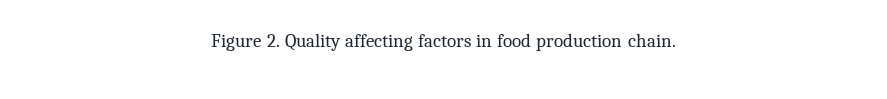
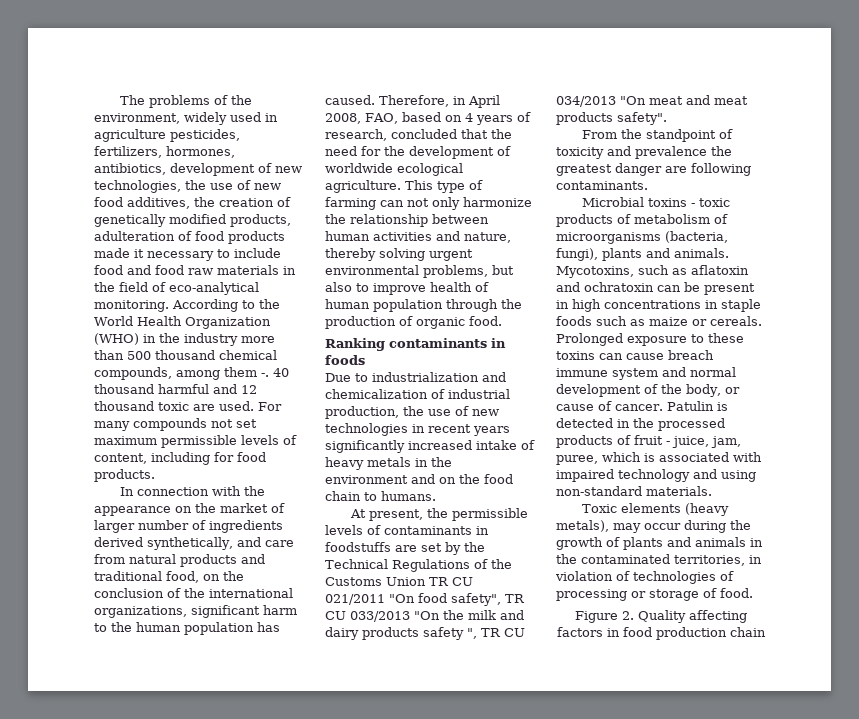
+ The problems of the environment, widely used in agriculture pesticides, fertilizers, hormones, antibiotics, development of new technologies, the use of new food additives, the creation of genetically modified products, adulteration of food products made it necessary to include food and food raw materials in the field of eco-analytical monitoring. According to the World Health Organization (WHO) in the industry more than 500 thousand chemical compounds, among them -. 40 thousand harmful and 12 thousand toxic are used. For many compounds not set maximum permissible levels of content, including for food products.
+ In connection with the appearance on the market of larger number of ingredients derived synthetically, and care from natural products and traditional food, on the conclusion of the international organizations, significant harm to the human population has caused. Therefore, in April 2008, FAO, based on 4 years of research, concluded that the need for the development of worldwide ecological agriculture. This type of farming can not only harmonize the relationship between human activities and nature, thereby solving urgent environmental problems, but also to improve health of human population through the production of organic food.
+ Ranking contaminants in foods
+ Due to industrialization and chemicalization of industrial production, the use of new technologies in recent years significantly increased intake of heavy metals in the environment and on the food chain to humans.
+ At present, the permissible levels of contaminants in foodstuffs are set by the Technical Regulations of the Customs Union TR CU 021/2011 "On food safety", TR CU 033/2013 "On the milk and dairy products safety ", TR CU 034/2013 "On meat and meat products safety".
+ From the standpoint of toxicity and prevalence the greatest danger are following contaminants.
+ Microbial toxins - toxic products of metabolism of microorganisms (bacteria, fungi), plants and animals. Mycotoxins, such as aflatoxin and ochratoxin can be present in high concentrations in staple foods such as maize or cereals. Prolonged exposure to these toxins сan cause breach immune system and normal development of the body, or cause of cancer. Patulin is detected in the processed products of fruit - juice, jam, puree, which is associated with impaired technology and using non-standard materials.
+ Toxic elements (heavy metals), may occur during the growth of plants and animals in the contaminated territories, in violation of technologies of processing or storage of food.
- Figure 2. Quality affecting factors in food production chain.
+ Figure 2. Quality affecting factors in food production chain

